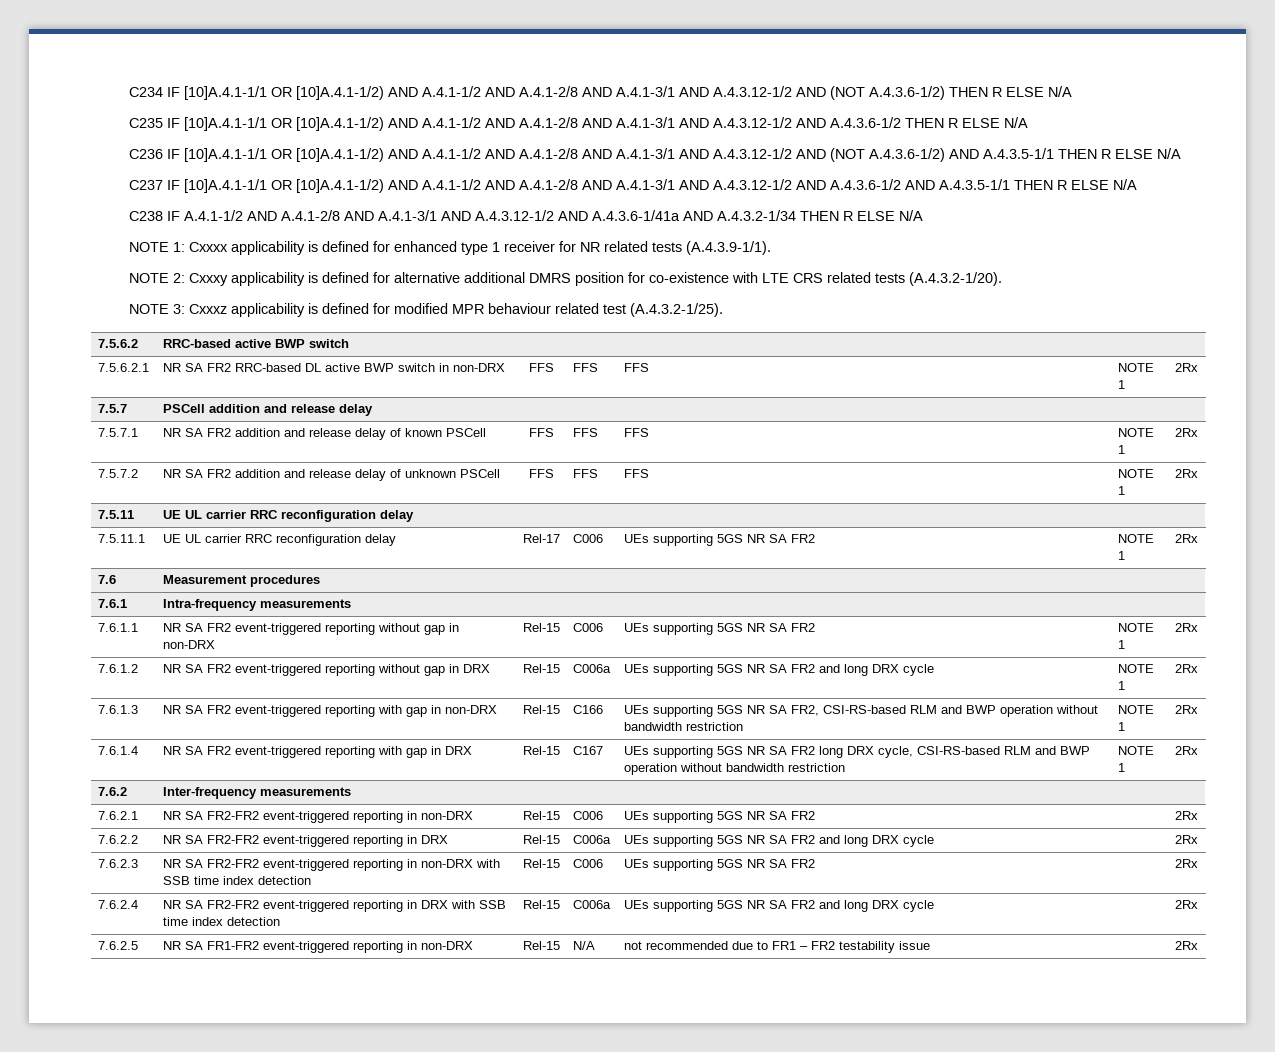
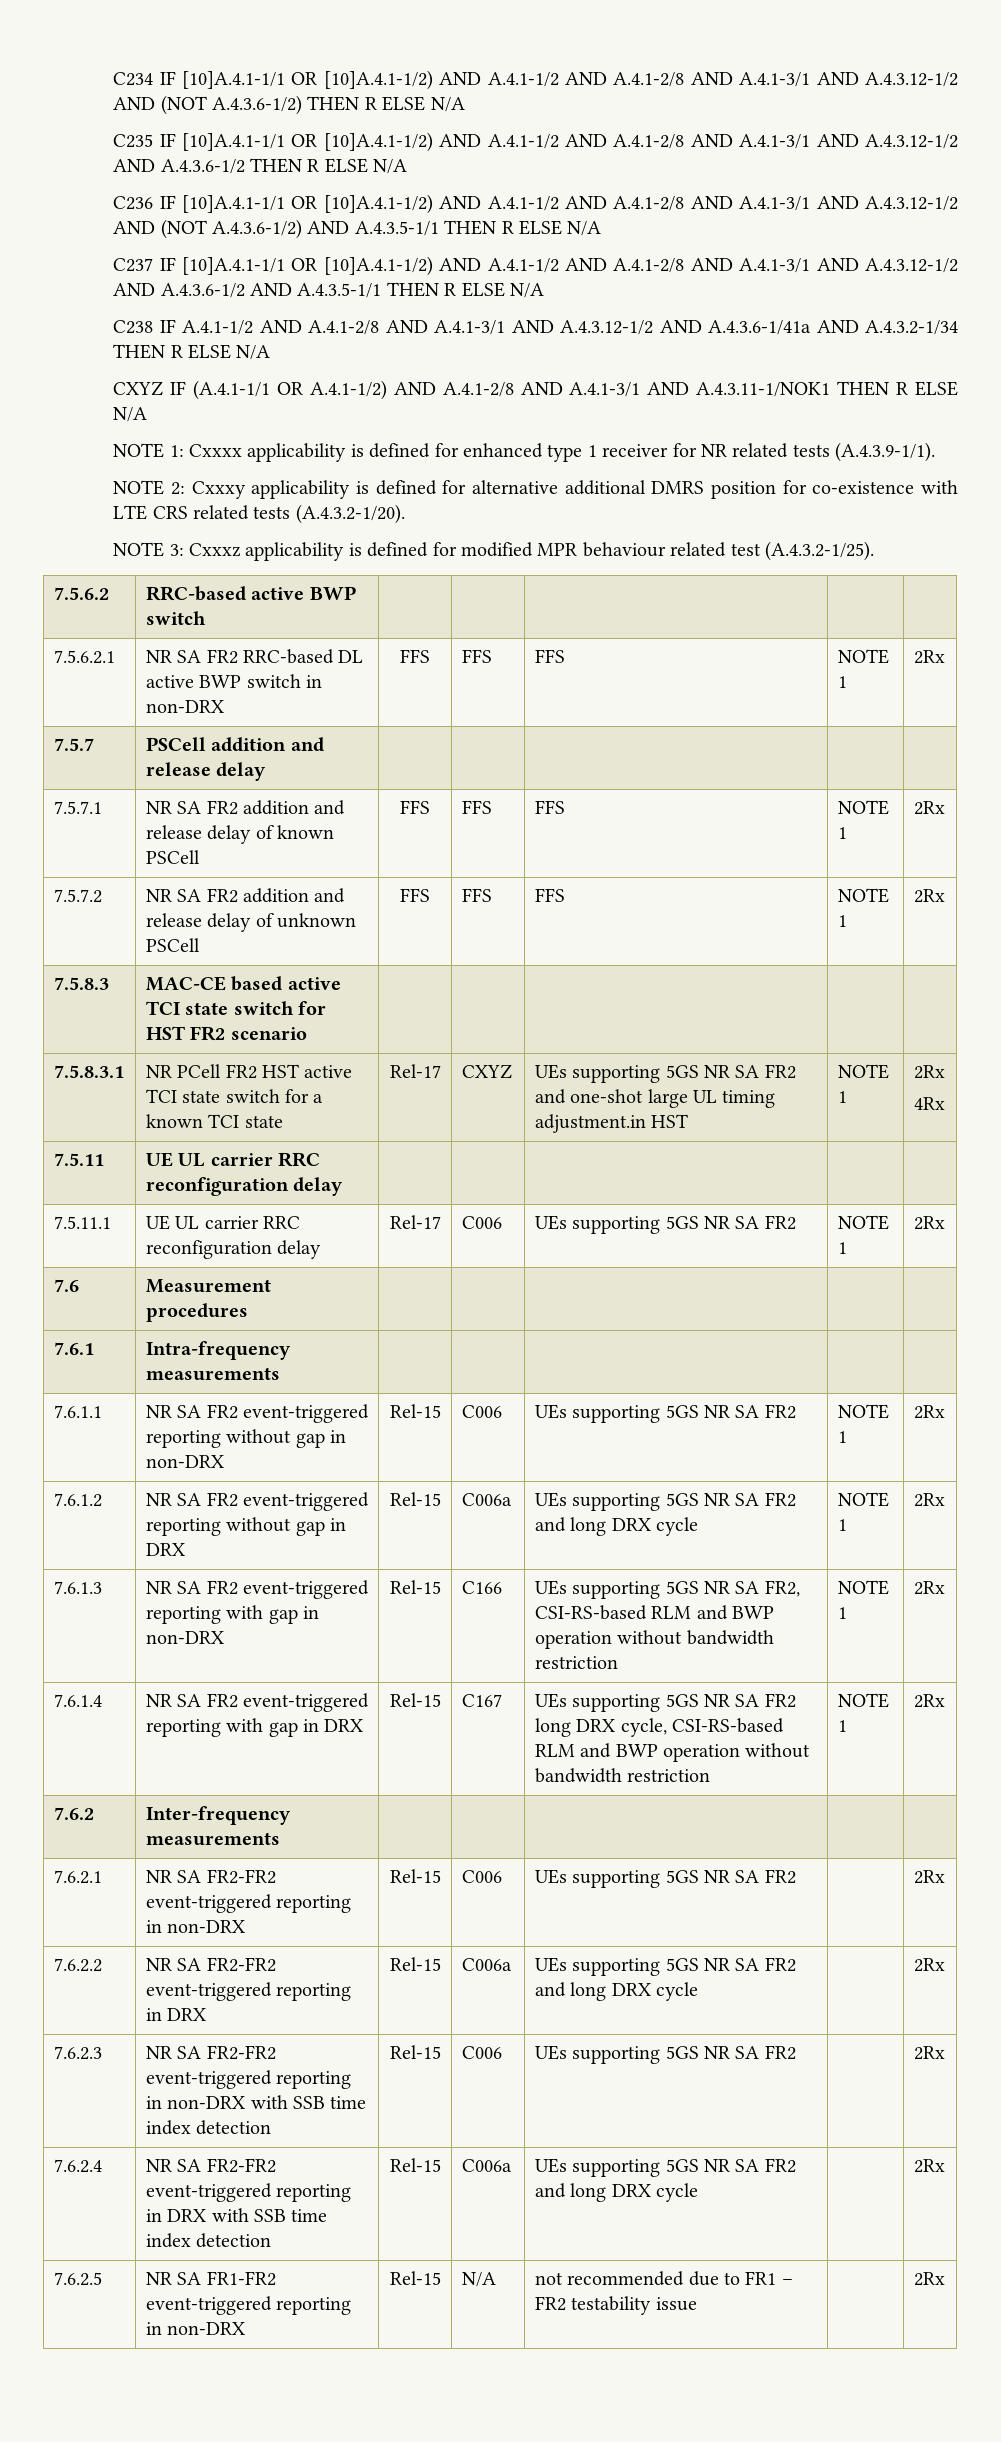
+ CXYZ IF (A.4.1-1/1 OR A.4.1-1/2) AND A.4.1-2/8 AND A.4.1-3/1 AND A.4.3.11-1/NOK1 THEN R ELSE N/A
+ 7.5.8.3 | MAC-CE based active TCI state switch for HST FR2 scenario | | | | |
+ 7.5.8.3.1 | NR PCell FR2 HST active TCI state switch for a known TCI state | Rel-17 | CXYZ | UEs supporting 5GS NR SA FR2 and one-shot large UL timing adjustment.in HST | NOTE 1 | 2Rx
+ 4Rx

